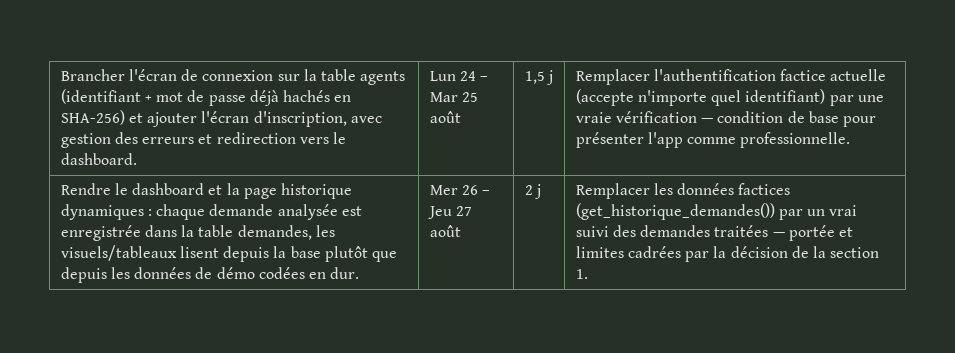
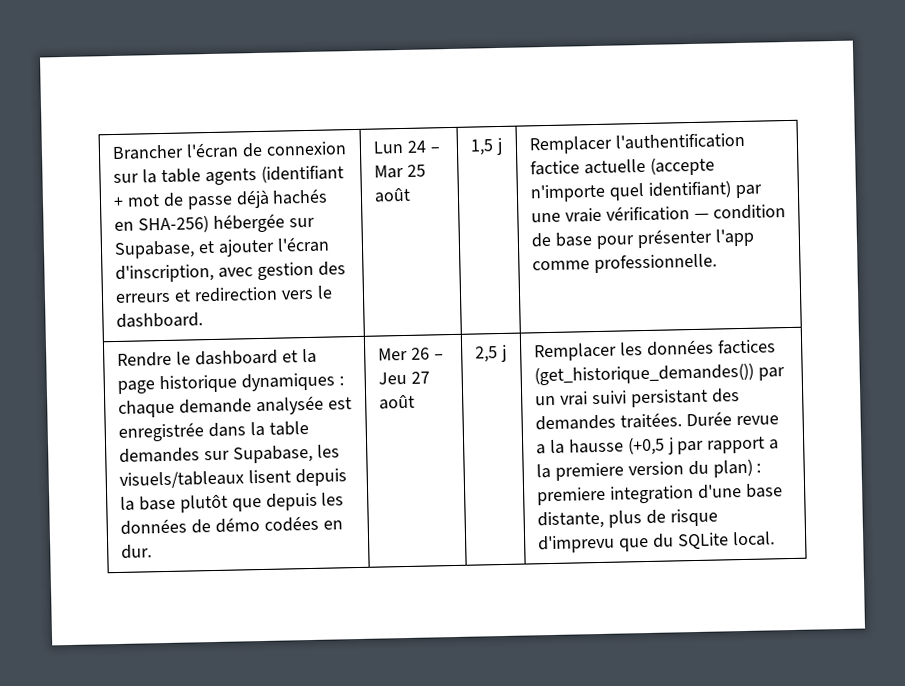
- Brancher l'écran de connexion sur la table agents (identifiant + mot de passe déjà hachés en SHA-256) et ajouter l'écran d'inscription, avec gestion des erreurs et redirection vers le dashboard.
+ Brancher l'écran de connexion sur la table agents (identifiant + mot de passe déjà hachés en SHA-256) hébergée sur Supabase, et ajouter l'écran d'inscription, avec gestion des erreurs et redirection vers le dashboard.
- Rendre le dashboard et la page historique dynamiques : chaque demande analysée est enregistrée dans la table demandes, les visuels/tableaux lisent depuis la base plutôt que depuis les données de démo codées en dur.
+ Rendre le dashboard et la page historique dynamiques : chaque demande analysée est enregistrée dans la table demandes sur Supabase, les visuels/tableaux lisent depuis la base plutôt que depuis les données de démo codées en dur.
- 2 j
+ 2,5 j
- Remplacer les données factices (get_historique_demandes()) par un vrai suivi des demandes traitées — portée et limites cadrées par la décision de la section 1.
+ Remplacer les données factices (get_historique_demandes()) par un vrai suivi persistant des demandes traitées. Durée revue a la hausse (+0,5 j par rapport a la premiere version du plan) : premiere integration d'une base distante, plus de risque d'imprevu que du SQLite local.

